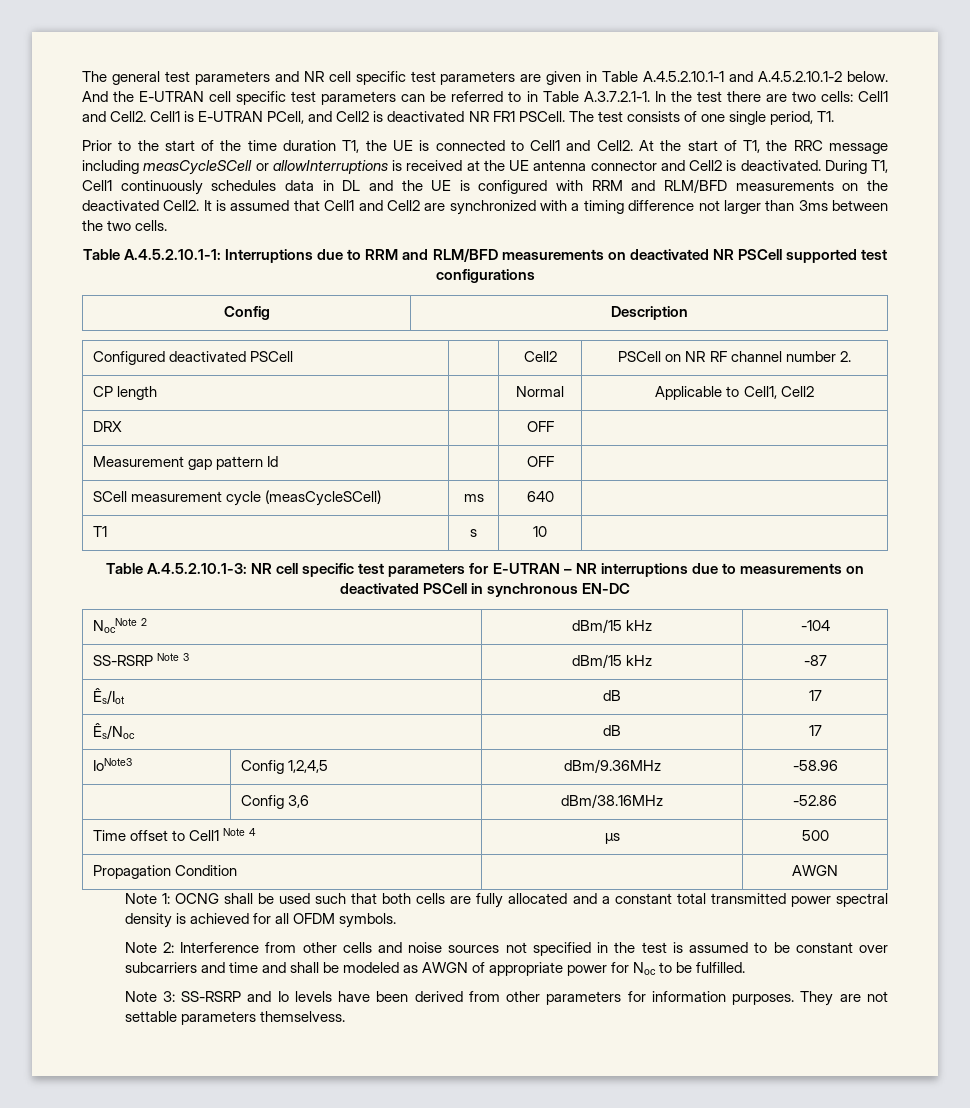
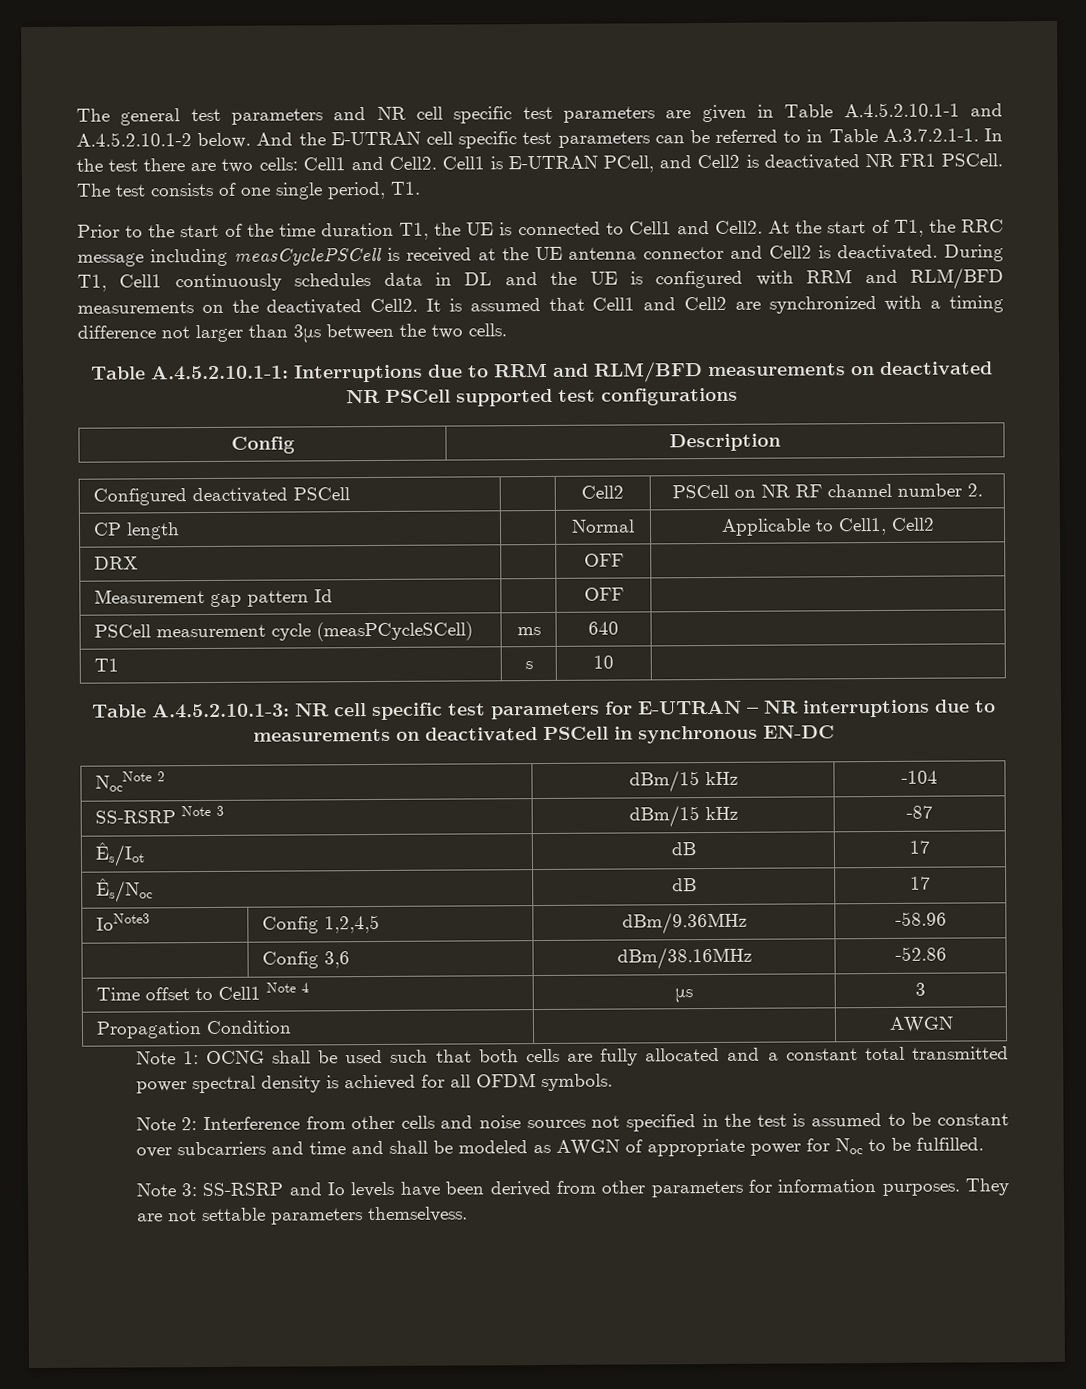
- At the start of T1, the RRC message including measCycleSCell or allowInterruptions is received at the UE antenna connector and Cell2 is deactivated.
+ At the start of T1, the RRC message including measCyclePSCell is received at the UE antenna connector and Cell2 is deactivated.
- It is assumed that Cell1 and Cell2 are synchronized with a timing difference not larger than 3ms between the two cells.
+ It is assumed that Cell1 and Cell2 are synchronized with a timing difference not larger than 3μs between the two cells.
- SCell measurement cycle (measCycleSCell) | ms | 640 |
+ PSCell measurement cycle (measPCycleSCell) | ms | 640 |
- Time offset to Cell1 Note 4 | μs | 500
+ Time offset to Cell1 Note 4 | μs | 3

